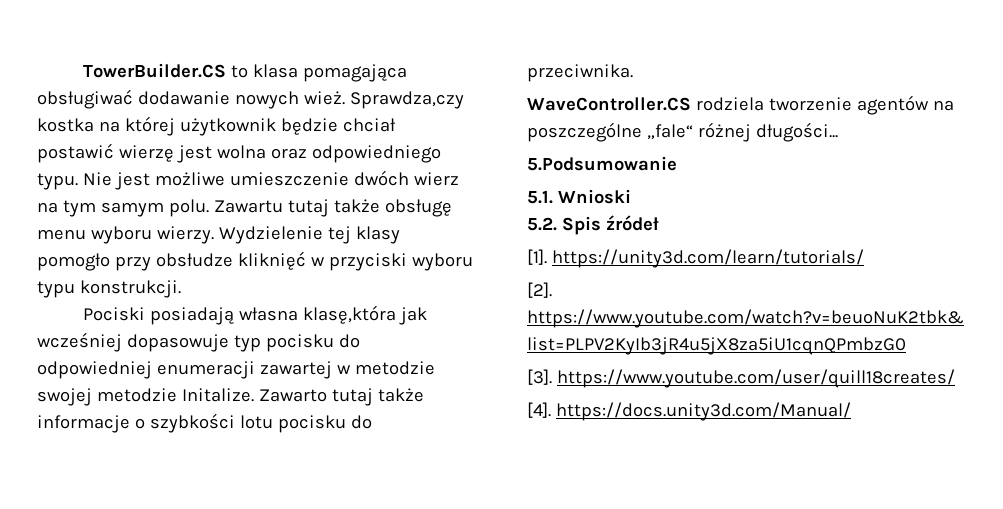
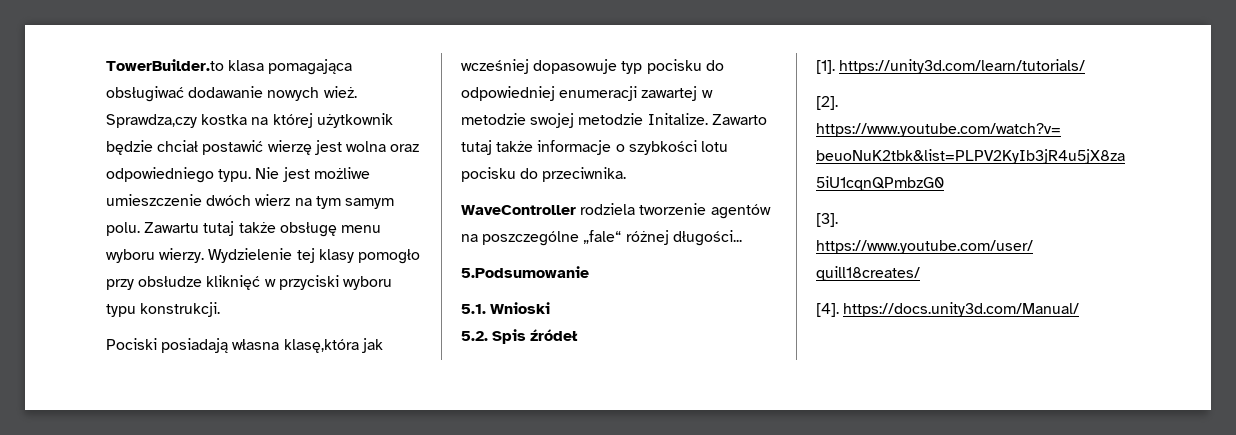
- TowerBuilder.CS to klasa pomagająca obsługiwać dodawanie nowych wież.
+ TowerBuilder.to klasa pomagająca obsługiwać dodawanie nowych wież.
- WaveController.CS rodziela tworzenie agentów na poszczególne „fale“ różnej długości...
+ WaveController rodziela tworzenie agentów na poszczególne „fale“ różnej długości...

